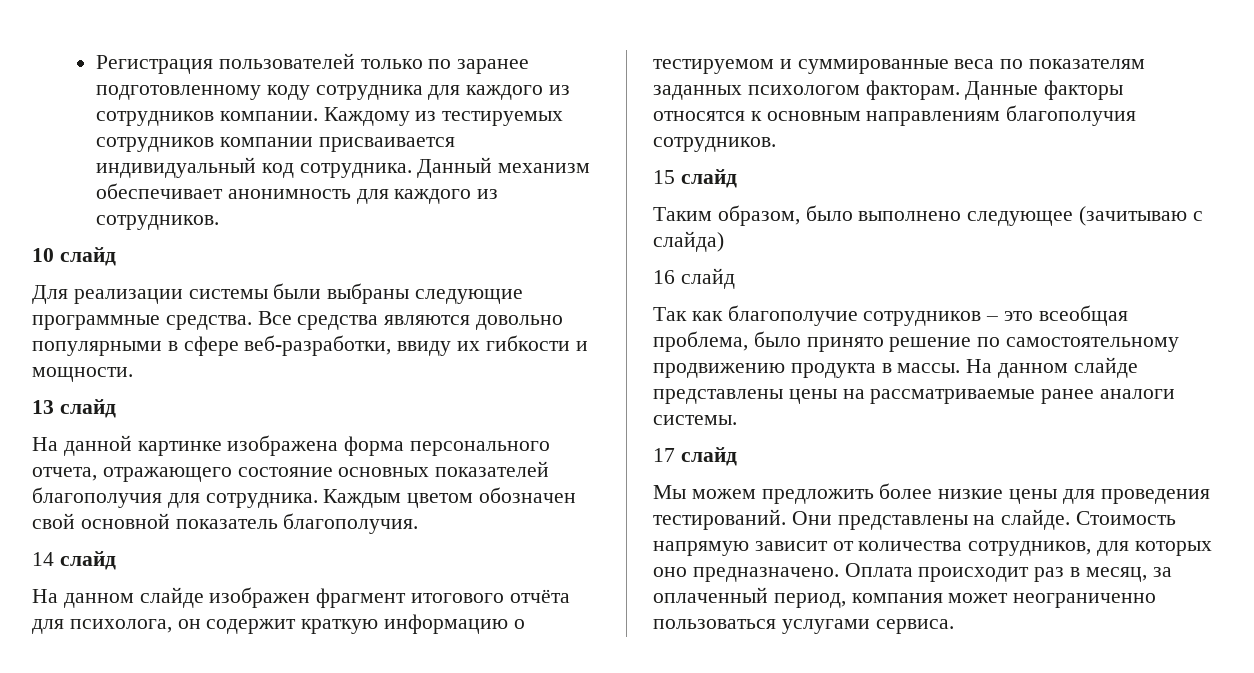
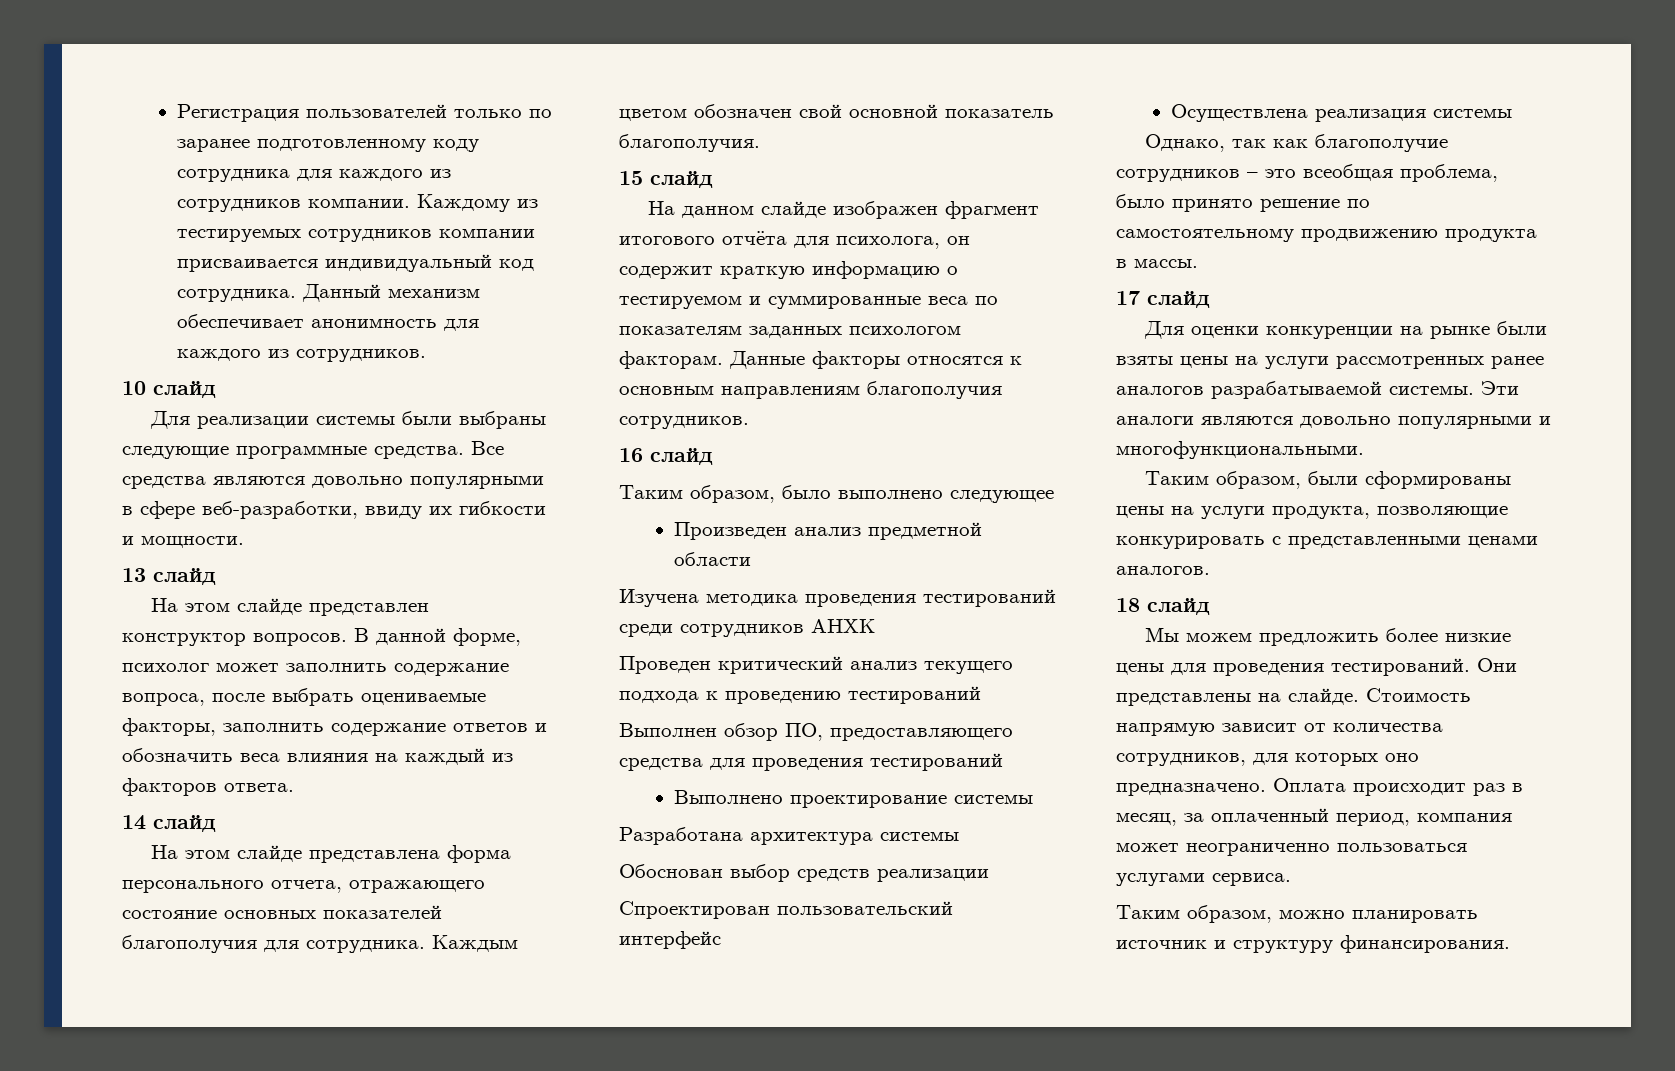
- На данной картинке изображена форма персонального отчета, отражающего состояние основных показателей благополучия для сотрудника.
+ На этом слайде представлен конструктор вопросов. В данной форме, психолог может заполнить содержание вопроса, после выбрать оцениваемые факторы, заполнить содержание ответов и обозначить веса влияния на каждый из факторов ответа.
+ 14 слайд
+ На этом слайде представлена форма персонального отчета, отражающего состояние основных показателей благополучия для сотрудника.
- 14 слайд
+ 15 слайд
- 15 слайд
+ 16 слайд
- Таким образом, было выполнено следующее (зачитываю с слайда)
- 16 слайд
- Так как благополучие сотрудников – это всеобщая проблема, было принято решение по самостоятельному продвижению продукта в массы. На данном слайде представлены цены на рассматриваемые ранее аналоги системы.
+ Таким образом, было выполнено следующее
+ Произведен анализ предметной области
+ Изучена методика проведения тестирований среди сотрудников АНХК
+ Проведен критический анализ текущего подхода к проведению тестирований
+ Выполнен обзор ПО, предоставляющего средства для проведения тестирований
+ Выполнено проектирование системы
+ Разработана архитектура системы
+ Обоснован выбор средств реализации
+ Спроектирован пользовательский интерфейс
+ Осуществлена реализация системы
+ Однако, так как благополучие сотрудников – это всеобщая проблема, было принято решение по самостоятельному продвижению продукта в массы.
  17 слайд
+ Для оценки конкуренции на рынке были взяты цены на услуги рассмотренных ранее аналогов разрабатываемой системы. Эти аналоги являются довольно популярными и многофункциональными.
+ Таким образом, были сформированы цены на услуги продукта, позволяющие конкурировать с представленными ценами аналогов.
+ 18 слайд
+ Таким образом, можно планировать источник и структуру финансирования.

